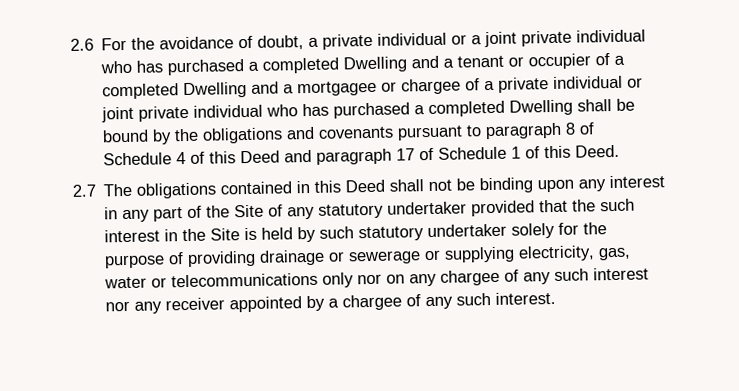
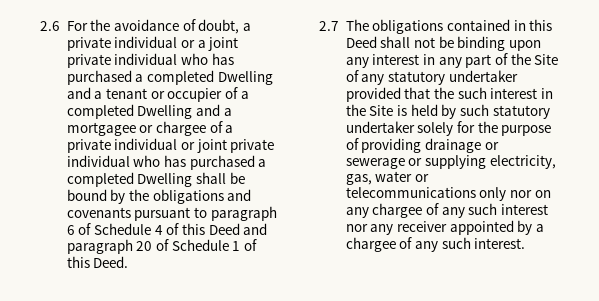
- 2.6 For the avoidance of doubt, a private individual or a joint private individual who has purchased a completed Dwelling and a tenant or occupier of a completed Dwelling and a mortgagee or chargee of a private individual or joint private individual who has purchased a completed Dwelling shall be bound by the obligations and covenants pursuant to paragraph 8 of Schedule 4 of this Deed and paragraph 17 of Schedule 1 of this Deed.
+ 2.6 For the avoidance of doubt, a private individual or a joint private individual who has purchased a completed Dwelling and a tenant or occupier of a completed Dwelling and a mortgagee or chargee of a private individual or joint private individual who has purchased a completed Dwelling shall be bound by the obligations and covenants pursuant to paragraph 6 of Schedule 4 of this Deed and paragraph 20 of Schedule 1 of this Deed.

